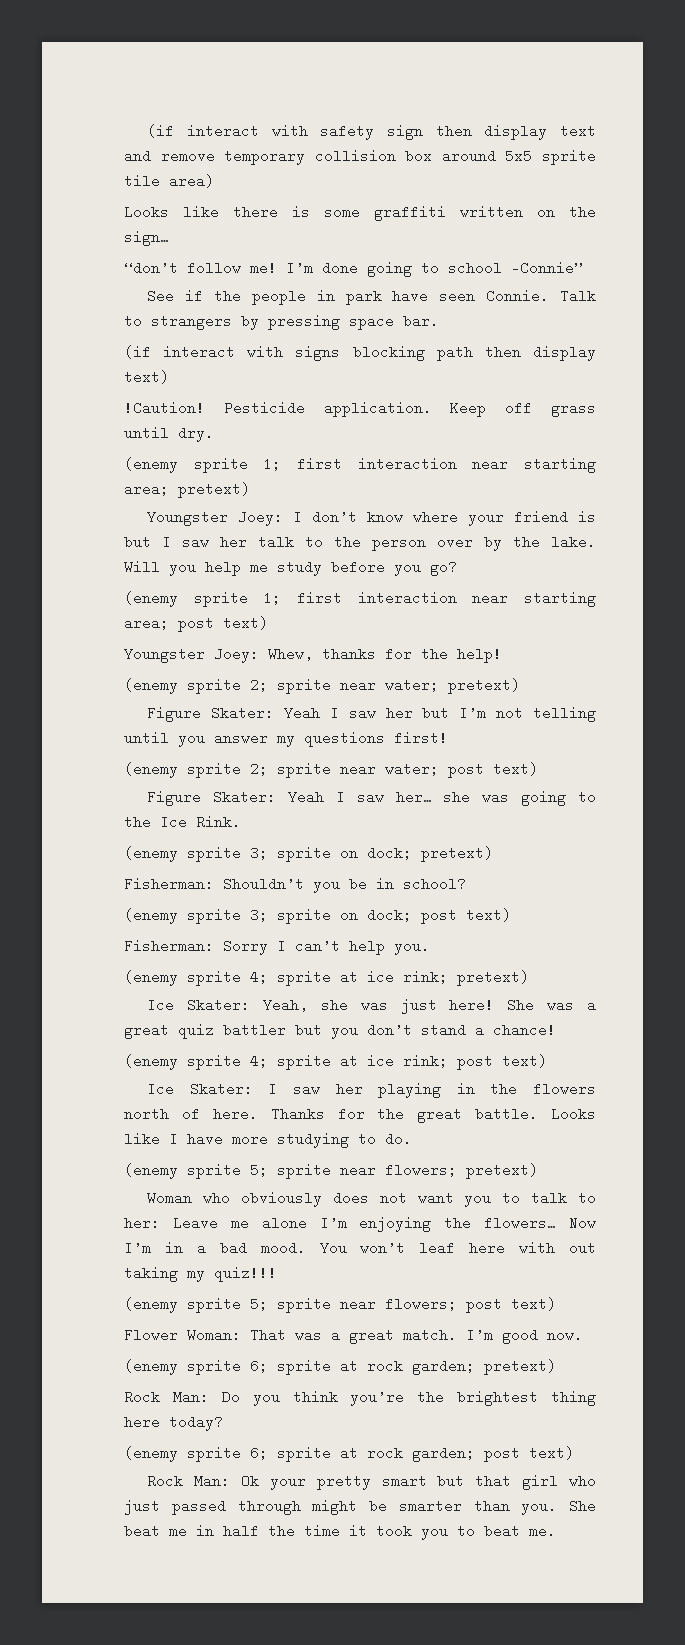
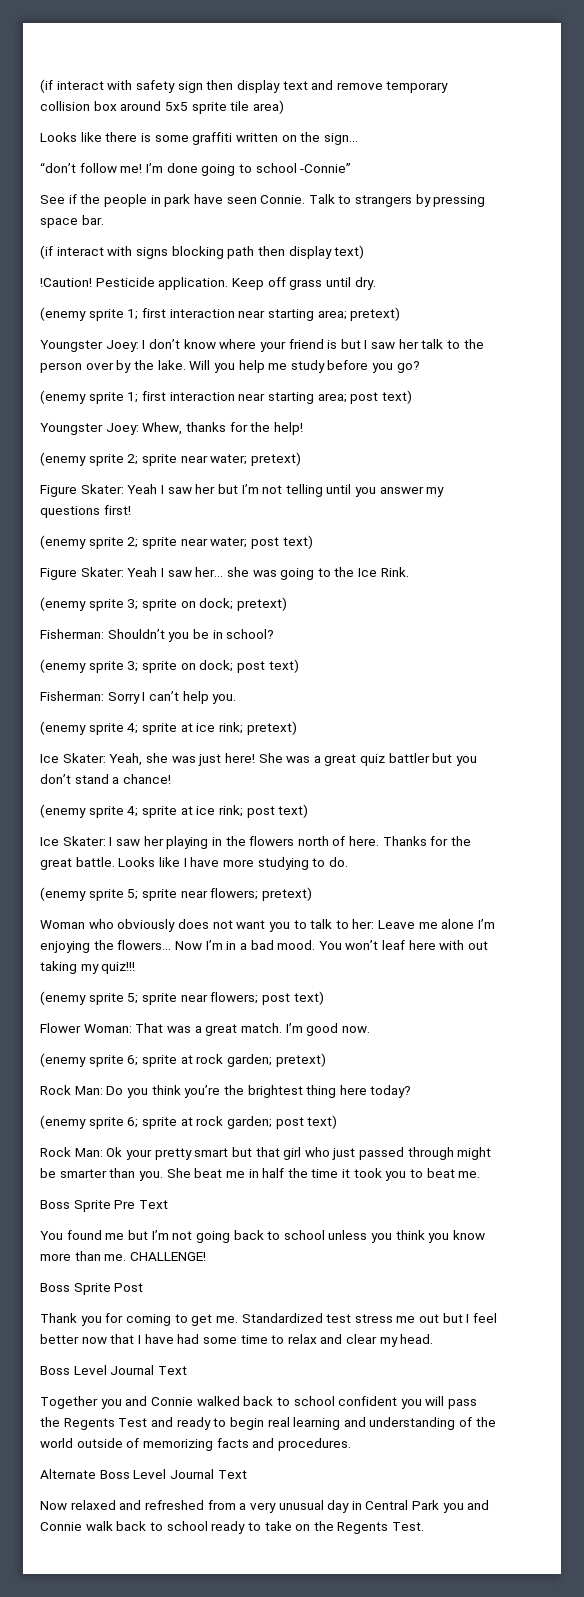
+ Boss Sprite Pre Text
+ You found me but I’m not going back to school unless you think you know more than me. CHALLENGE!
+ Boss Sprite Post
+ Thank you for coming to get me. Standardized test stress me out but I feel better now that I have had some time to relax and clear my head.
+ Boss Level Journal Text
+ Together you and Connie walked back to school confident you will pass the Regents Test and ready to begin real learning and understanding of the world outside of memorizing facts and procedures.
+ Alternate Boss Level Journal Text
+ Now relaxed and refreshed from a very unusual day in Central Park you and Connie walk back to school ready to take on the Regents Test.

